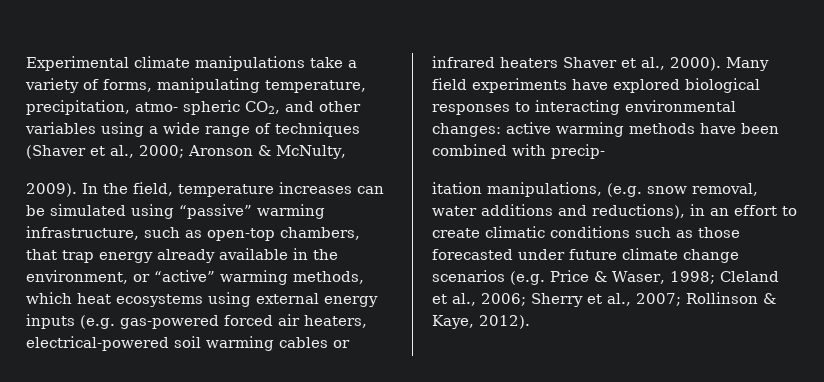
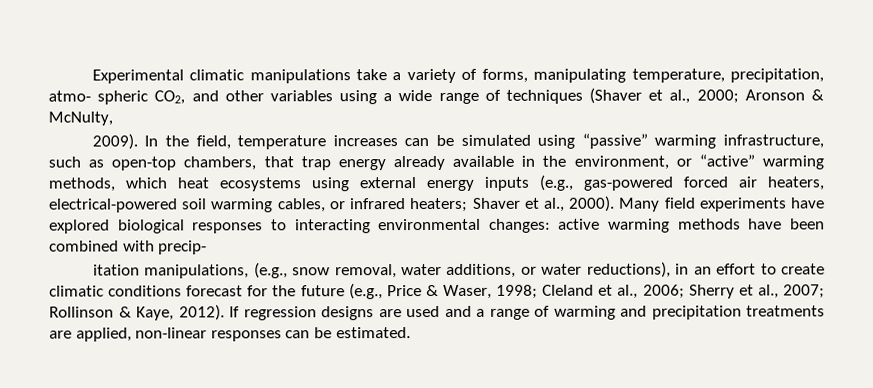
- Experimental climate manipulations take a variety of forms, manipulating temperature, precipitation, atmo- spheric CO2, and other variables using a wide range of techniques (Shaver et al., 2000; Aronson & McNulty,
+ Experimental climatic manipulations take a variety of forms, manipulating temperature, precipitation, atmo- spheric CO2, and other variables using a wide range of techniques (Shaver et al., 2000; Aronson & McNulty,
- In the field, temperature increases can be simulated using “passive” warming infrastructure, such as open-top chambers, that trap energy already available in the environment, or “active” warming methods, which heat ecosystems using external energy inputs (e.g. gas-powered forced air heaters, electrical-powered soil warming cables or infrared heaters Shaver et al., 2000).
+ In the field, temperature increases can be simulated using “passive” warming infrastructure, such as open-top chambers, that trap energy already available in the environment, or “active” warming methods, which heat ecosystems using external energy inputs (e.g., gas-powered forced air heaters, electrical-powered soil warming cables, or infrared heaters; Shaver et al., 2000).
- itation manipulations, (e.g. snow removal, water additions and reductions), in an effort to create climatic conditions such as those forecasted under future climate change scenarios (e.g. Price & Waser, 1998; Cleland et al., 2006; Sherry et al., 2007; Rollinson & Kaye, 2012).
+ itation manipulations, (e.g., snow removal, water additions, or water reductions), in an effort to create climatic conditions forecast for the future (e.g., Price & Waser, 1998; Cleland et al., 2006; Sherry et al., 2007; Rollinson & Kaye, 2012).
+ If regression designs are used and a range of warming and precipitation treatments are applied, non-linear responses can be estimated.

